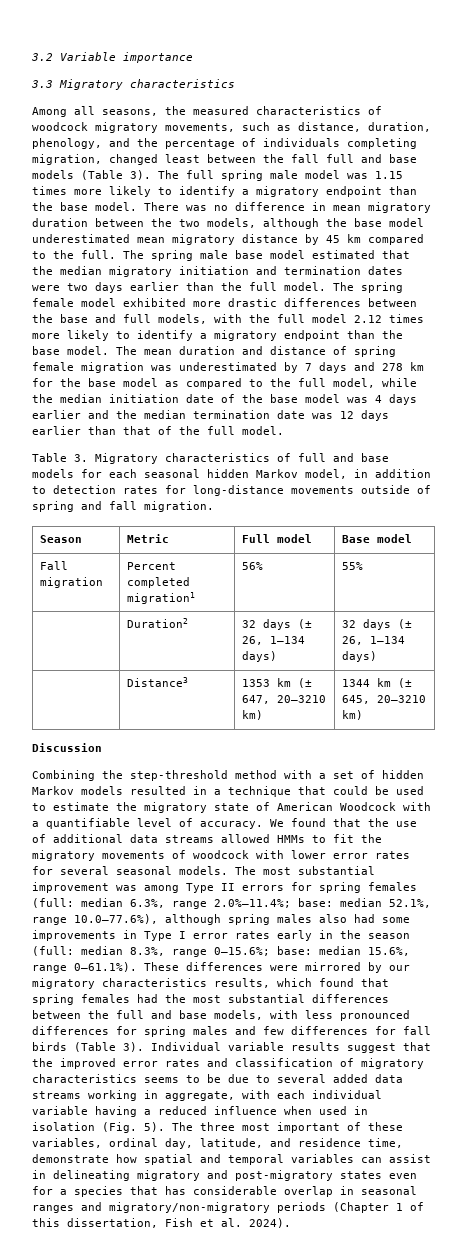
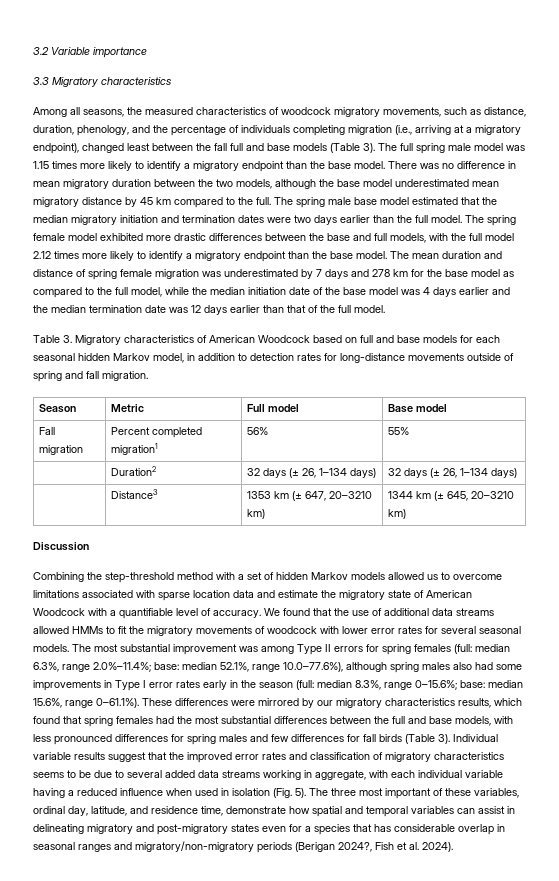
- Among all seasons, the measured characteristics of woodcock migratory movements, such as distance, duration, phenology, and the percentage of individuals completing migration, changed least between the fall full and base models (Table 3).
+ Among all seasons, the measured characteristics of woodcock migratory movements, such as distance, duration, phenology, and the percentage of individuals completing migration (i.e., arriving at a migratory endpoint), changed least between the fall full and base models (Table 3).
- Table 3. Migratory characteristics of full and base models for each seasonal hidden Markov model, in addition to detection rates for long-distance movements outside of spring and fall migration.
+ Table 3. Migratory characteristics of American Woodcock based on full and base models for each seasonal hidden Markov model, in addition to detection rates for long-distance movements outside of spring and fall migration.
- Combining the step-threshold method with a set of hidden Markov models resulted in a technique that could be used to estimate the migratory state of American Woodcock with a quantifiable level of accuracy.
+ Combining the step-threshold method with a set of hidden Markov models allowed us to overcome limitations associated with sparse location data and estimate the migratory state of American Woodcock with a quantifiable level of accuracy.
- The three most important of these variables, ordinal day, latitude, and residence time, demonstrate how spatial and temporal variables can assist in delineating migratory and post-migratory states even for a species that has considerable overlap in seasonal ranges and migratory/non-migratory periods (Chapter 1 of this dissertation, Fish et al. 2024).
+ The three most important of these variables, ordinal day, latitude, and residence time, demonstrate how spatial and temporal variables can assist in delineating migratory and post-migratory states even for a species that has considerable overlap in seasonal ranges and migratory/non-migratory periods (Berigan 2024?, Fish et al. 2024).

